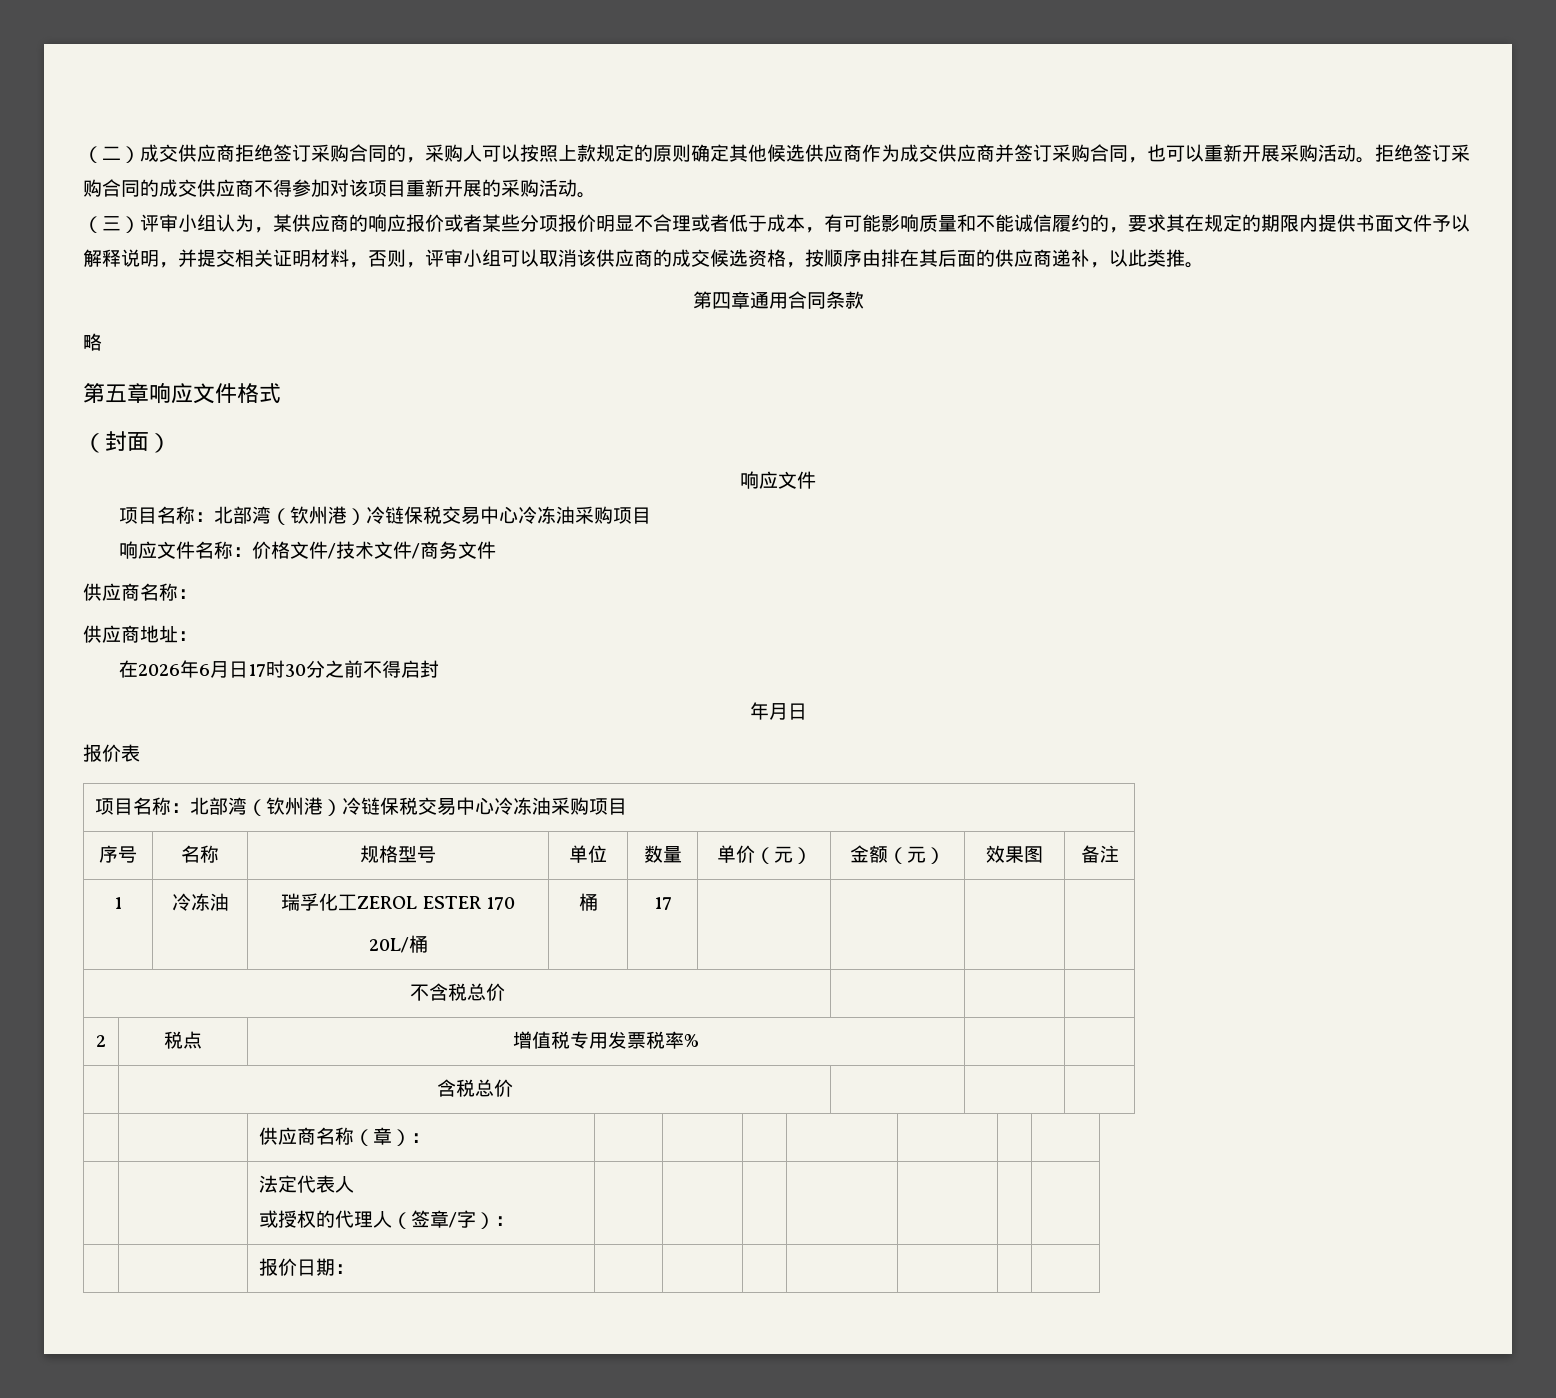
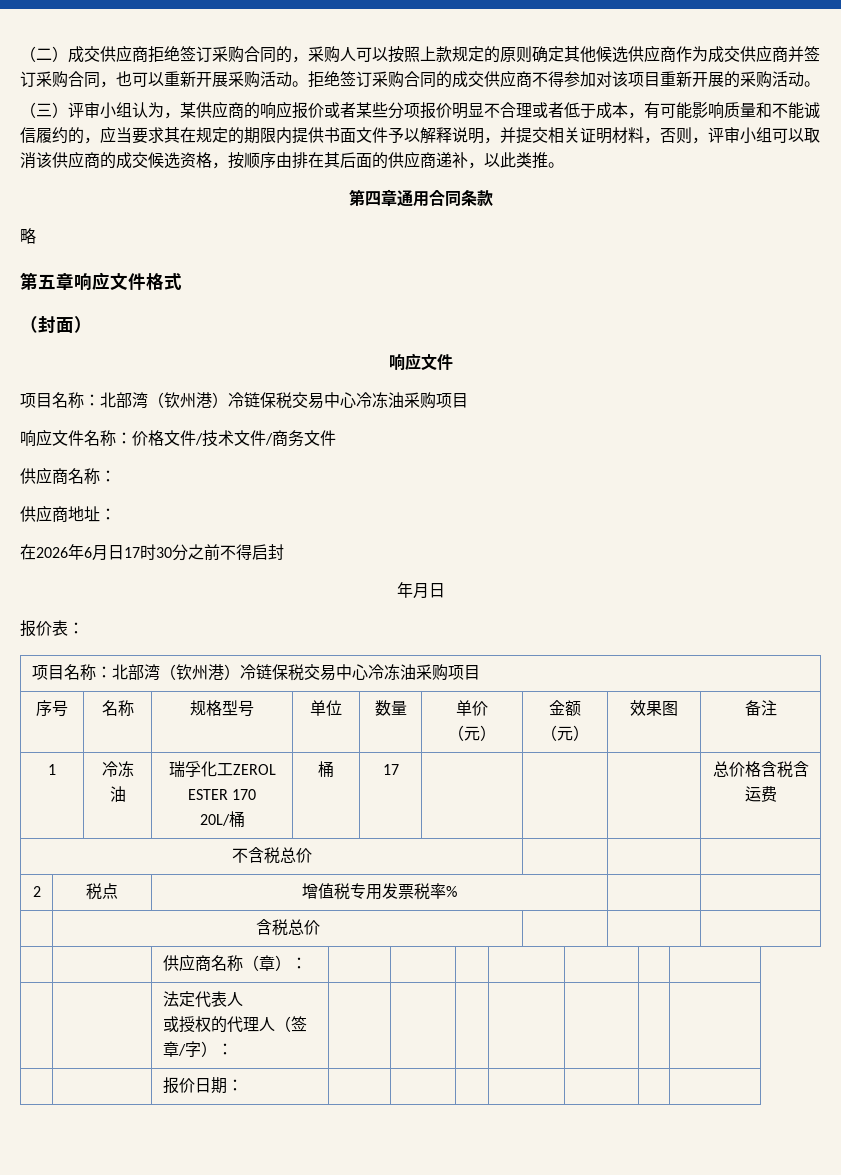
- （三）评审小组认为，某供应商的响应报价或者某些分项报价明显不合理或者低于成本，有可能影响质量和不能诚信履约的，要求其在规定的期限内提供书面文件予以解释说明，并提交相关证明材料，否则，评审小组可以取消该供应商的成交候选资格，按顺序由排在其后面的供应商递补，以此类推。
+ （三）评审小组认为，某供应商的响应报价或者某些分项报价明显不合理或者低于成本，有可能影响质量和不能诚信履约的，应当要求其在规定的期限内提供书面文件予以解释说明，并提交相关证明材料，否则，评审小组可以取消该供应商的成交候选资格，按顺序由排在其后面的供应商递补，以此类推。
- 报价表
+ 报价表：
  1 | 冷冻油 | 瑞孚化工ZEROL ESTER 170
- 20L/桶 | 桶 | 17 | | | |
+ 20L/桶 | 桶 | 17 | | | | 总价格含税含运费

